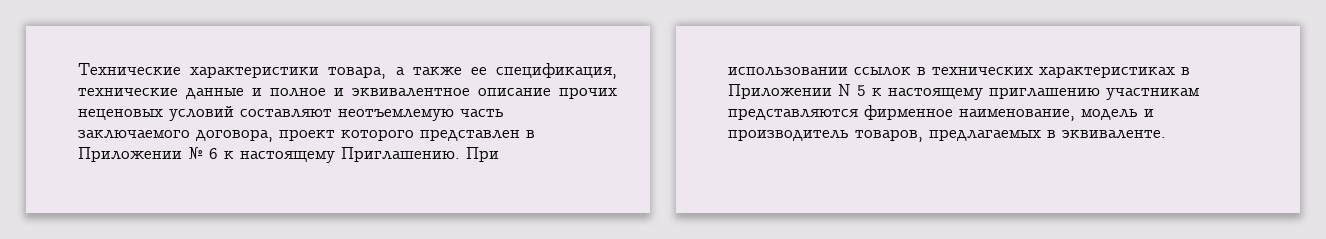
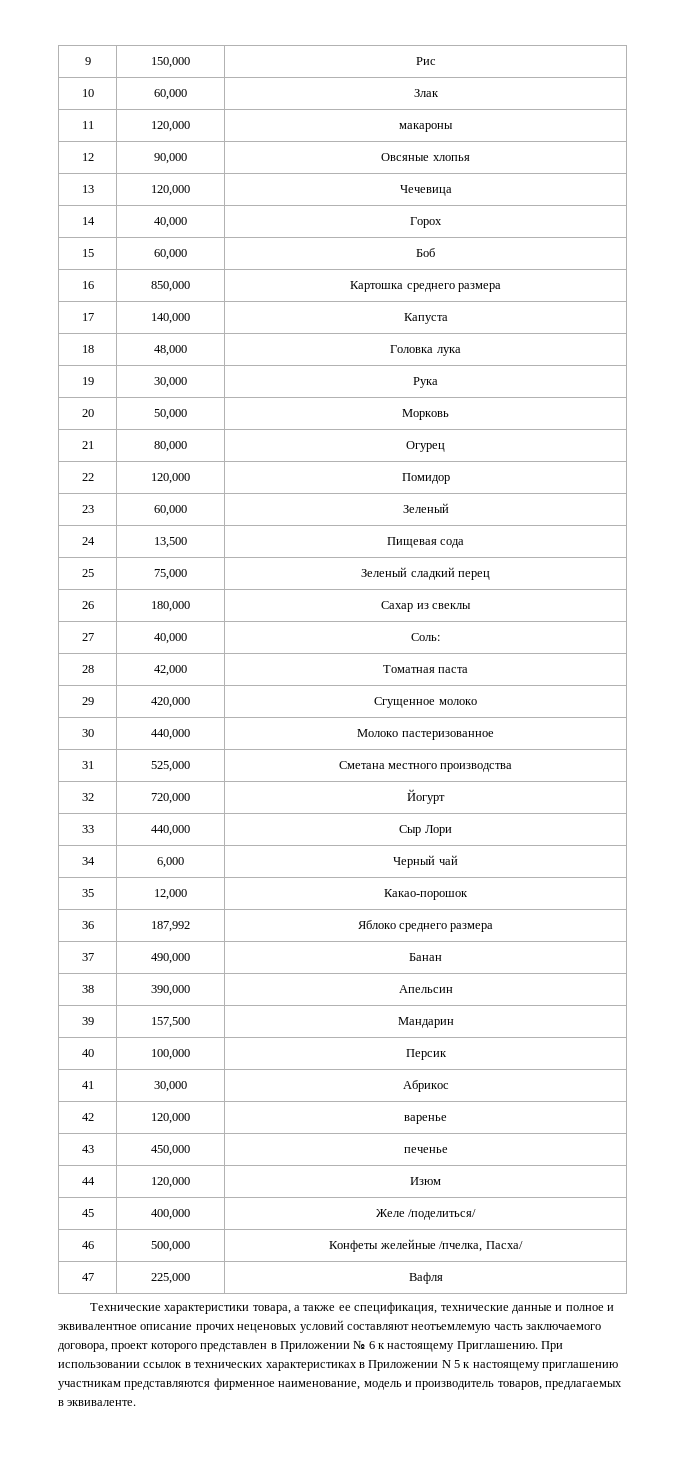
+ 9 | 150,000 | Рис
+ 10 | 60,000 | Злак
+ 11 | 120,000 | макароны
+ 12 | 90,000 | Овсяные хлопья
+ 13 | 120,000 | Чечевица
+ 14 | 40,000 | Горох
+ 15 | 60,000 | Боб
+ 16 | 850,000 | Картошка среднего размера
+ 17 | 140,000 | Капуста
+ 18 | 48,000 | Головка лука
+ 19 | 30,000 | Рука
+ 20 | 50,000 | Морковь
+ 21 | 80,000 | Огурец
+ 22 | 120,000 | Помидор
+ 23 | 60,000 | Зеленый
+ 24 | 13,500 | Пищевая сода
+ 25 | 75,000 | Зеленый сладкий перец
+ 26 | 180,000 | Сахар из свеклы
+ 27 | 40,000 | Соль:
+ 28 | 42,000 | Томатная паста
+ 29 | 420,000 | Сгущенное молоко
+ 30 | 440,000 | Молоко пастеризованное
+ 31 | 525,000 | Сметана местного производства
+ 32 | 720,000 | Йогурт
+ 33 | 440,000 | Сыр Лори
+ 34 | 6,000 | Черный чай
+ 35 | 12,000 | Какао-порошок
+ 36 | 187,992 | Яблоко среднего размера
+ 37 | 490,000 | Банан
+ 38 | 390,000 | Апельсин
+ 39 | 157,500 | Мандарин
+ 40 | 100,000 | Персик
+ 41 | 30,000 | Абрикос
+ 42 | 120,000 | варенье
+ 43 | 450,000 | печенье
+ 44 | 120,000 | Изюм
+ 45 | 400,000 | Желе /поделиться/
+ 46 | 500,000 | Конфеты желейные /пчелка, Пасха/
+ 47 | 225,000 | Вафля

